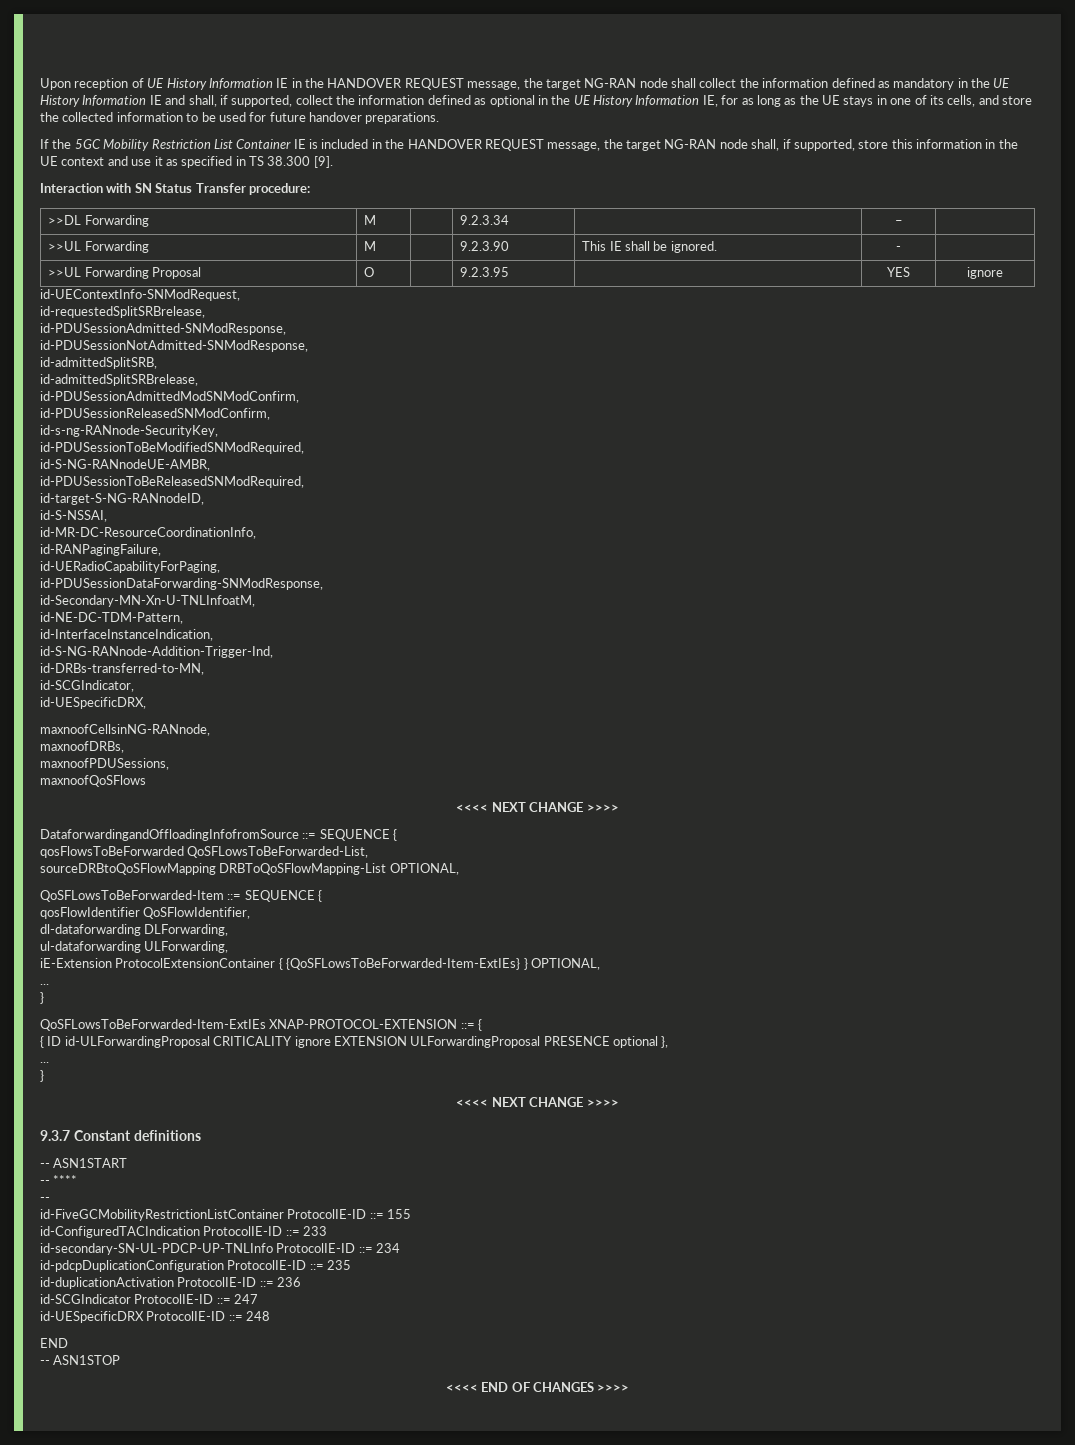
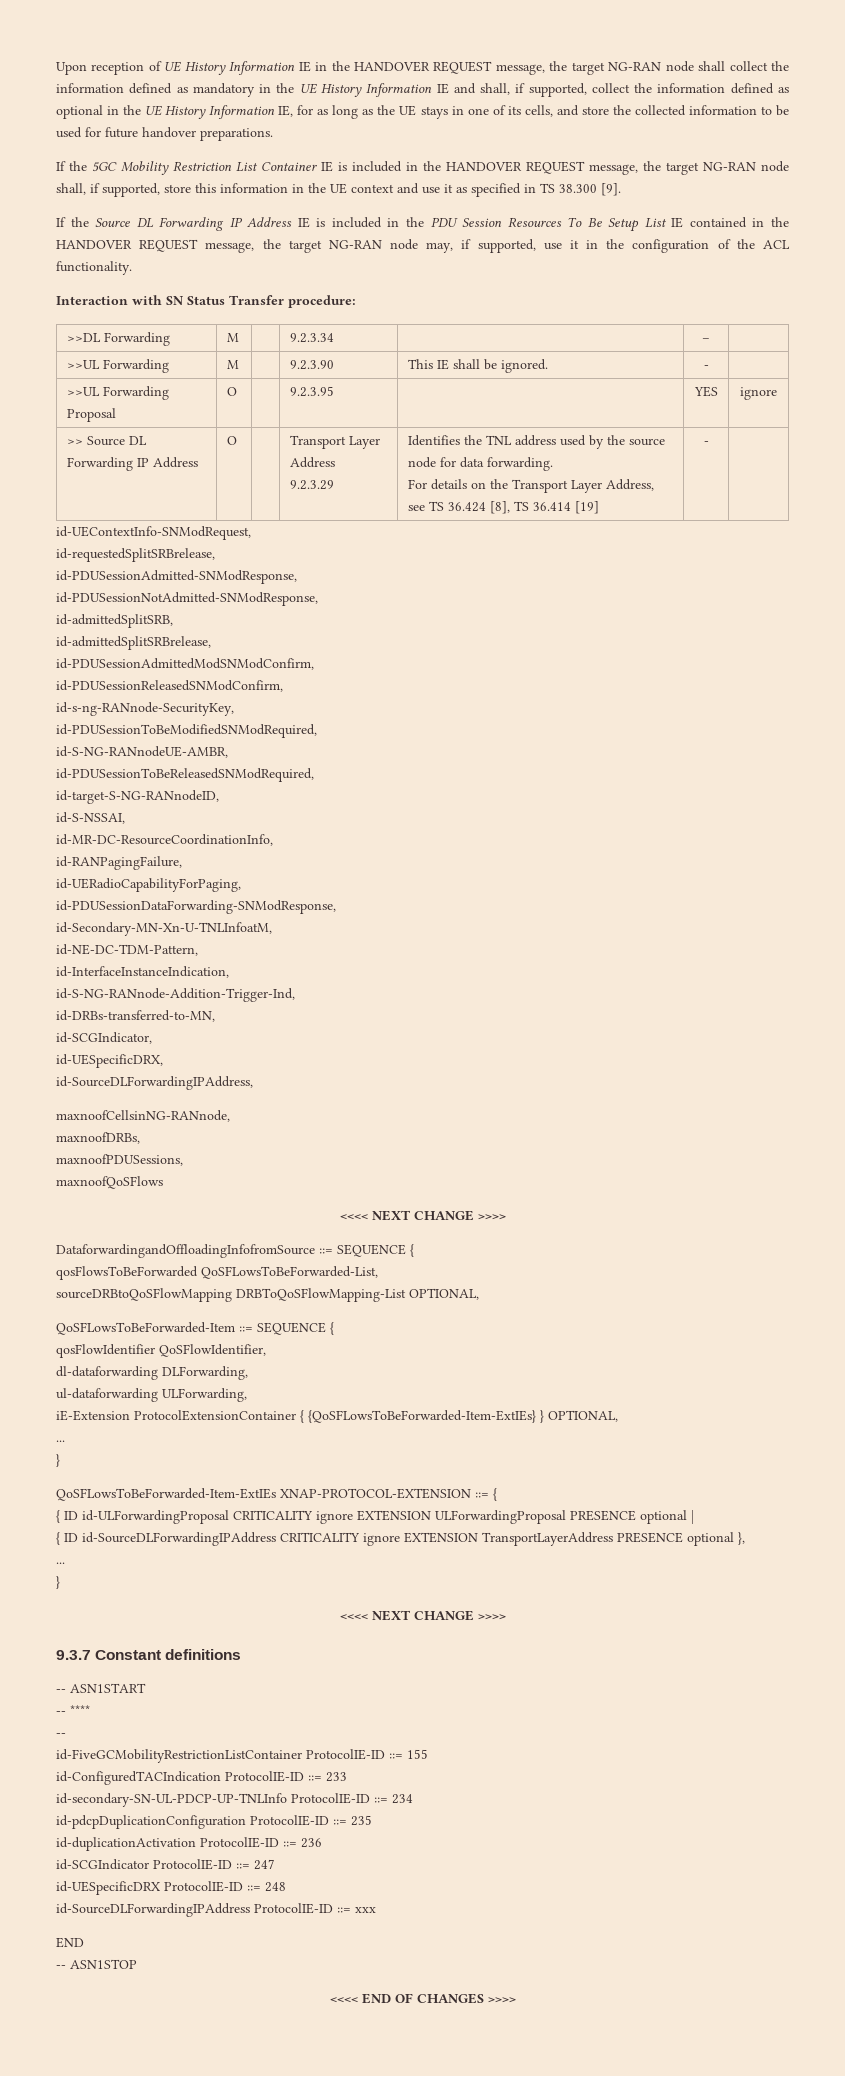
+ If the Source DL Forwarding IP Address IE is included in the PDU Session Resources To Be Setup List IE contained in the HANDOVER REQUEST message, the target NG-RAN node may, if supported, use it in the configuration of the ACL functionality.
+ >> Source DL Forwarding IP Address | O | | Transport Layer Address
+ 9.2.3.29 | Identifies the TNL address used by the source node for data forwarding.
+ For details on the Transport Layer Address, see TS 36.424 [8], TS 36.414 [19] | - |
+ id-SourceDLForwardingIPAddress,
- { ID id-ULForwardingProposal CRITICALITY ignore EXTENSION ULForwardingProposal PRESENCE optional },
+ { ID id-ULForwardingProposal CRITICALITY ignore EXTENSION ULForwardingProposal PRESENCE optional |
+ { ID id-SourceDLForwardingIPAddress CRITICALITY ignore EXTENSION TransportLayerAddress PRESENCE optional },
+ id-SourceDLForwardingIPAddress ProtocolIE-ID ::= xxx

